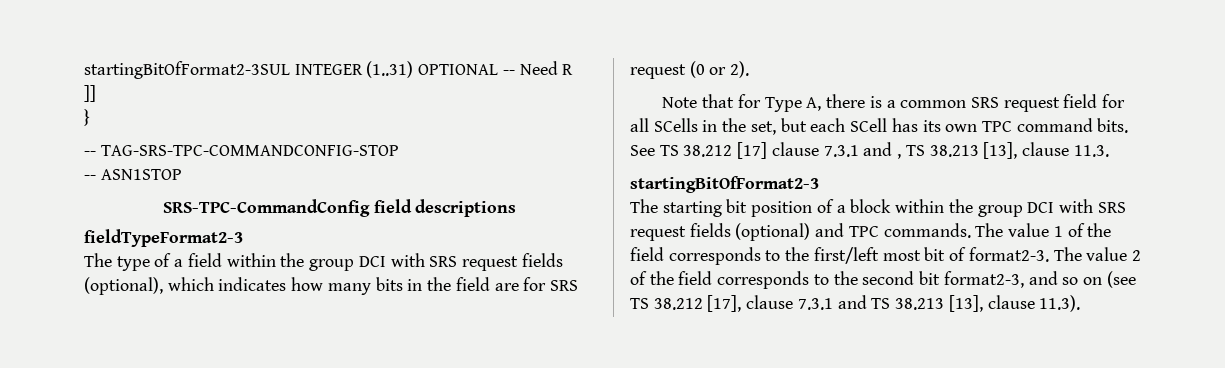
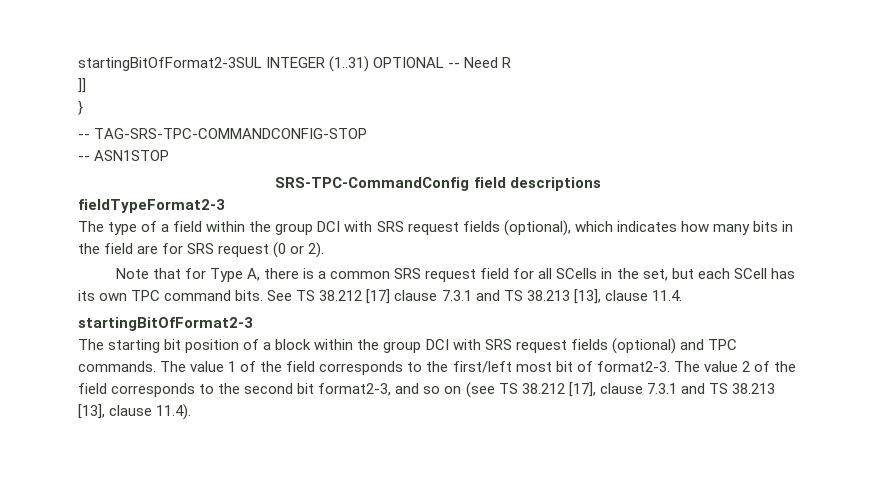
- See TS 38.212 [17] clause 7.3.1 and , TS 38.213 [13], clause 11.3.
+ See TS 38.212 [17] clause 7.3.1 and TS 38.213 [13], clause 11.4.
- The value 2 of the field corresponds to the second bit format2-3, and so on (see TS 38.212 [17], clause 7.3.1 and TS 38.213 [13], clause 11.3).
+ The value 2 of the field corresponds to the second bit format2-3, and so on (see TS 38.212 [17], clause 7.3.1 and TS 38.213 [13], clause 11.4).

